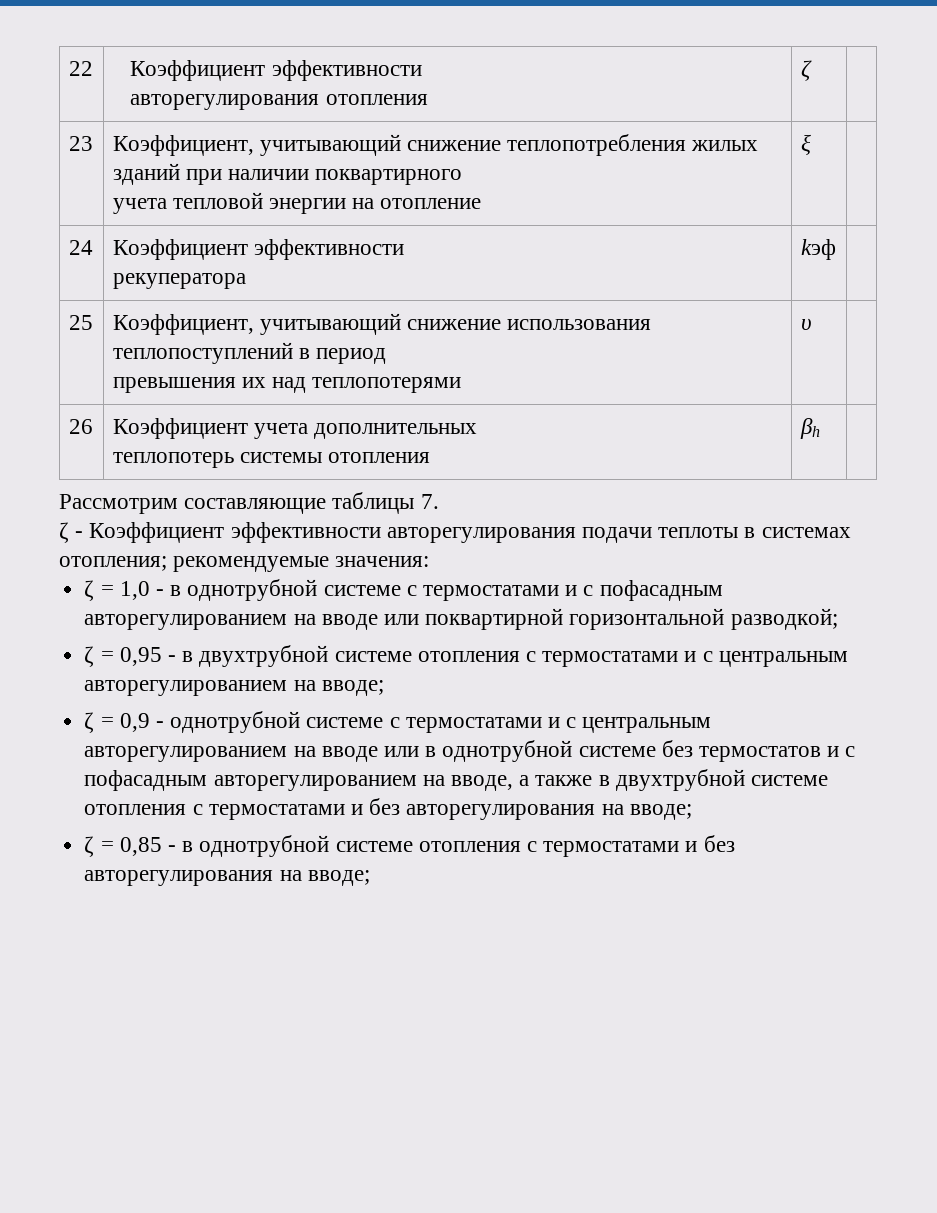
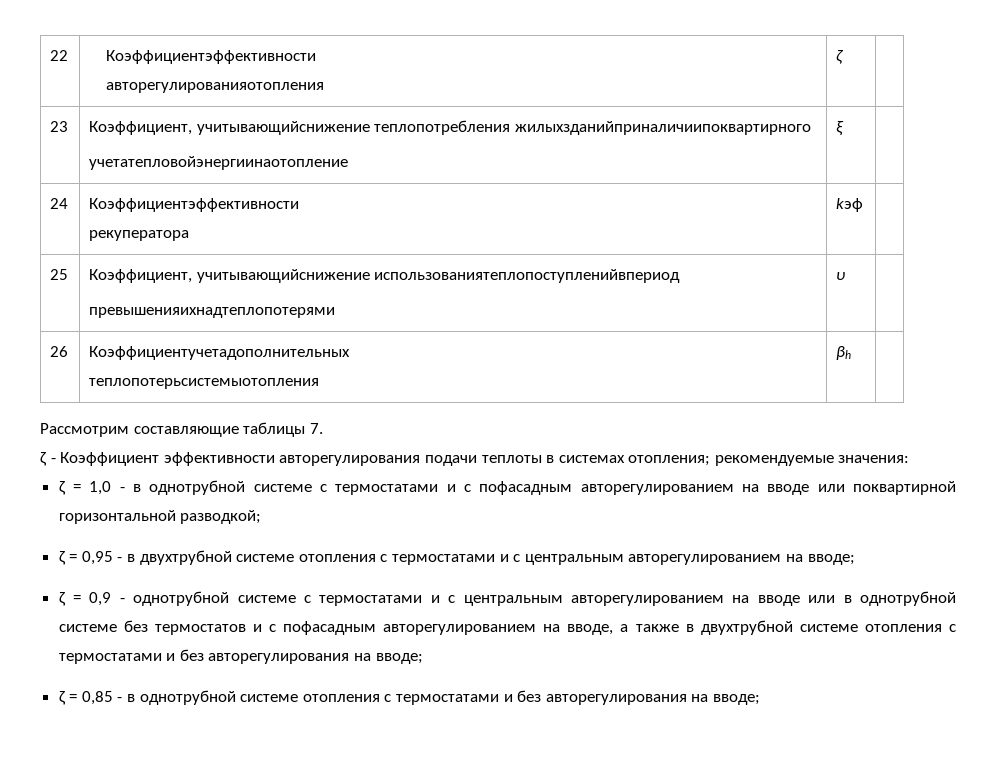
- 22 | Коэффициент эффективности
- авторегулирования отопления | ζ |
+ 22 | Коэффициентэффективности
+ авторегулированияотопления | ζ |
- 23 | Коэффициент, учитывающий снижение теплопотребления жилых зданий при наличии поквартирного
- учета тепловой энергии на отопление | ξ |
+ 23 | Коэффициент, учитывающийснижение теплопотребления жилыхзданийприналичиипоквартирного
+ учетатепловойэнергиинаотопление | ξ |
- 24 | Коэффициент эффективности
+ 24 | Коэффициентэффективности
- 25 | Коэффициент, учитывающий снижение использования теплопоступлений в период
- превышения их над теплопотерями | υ |
- 26 | Коэффициент учета дополнительных
- теплопотерь системы отопления | βh |
+ 25 | Коэффициент, учитывающийснижение использованиятеплопоступленийвпериод
+ превышенияихнадтеплопотерями | υ |
+ 26 | Коэффициентучетадополнительных
+ теплопотерьсистемыотопления | βh |

